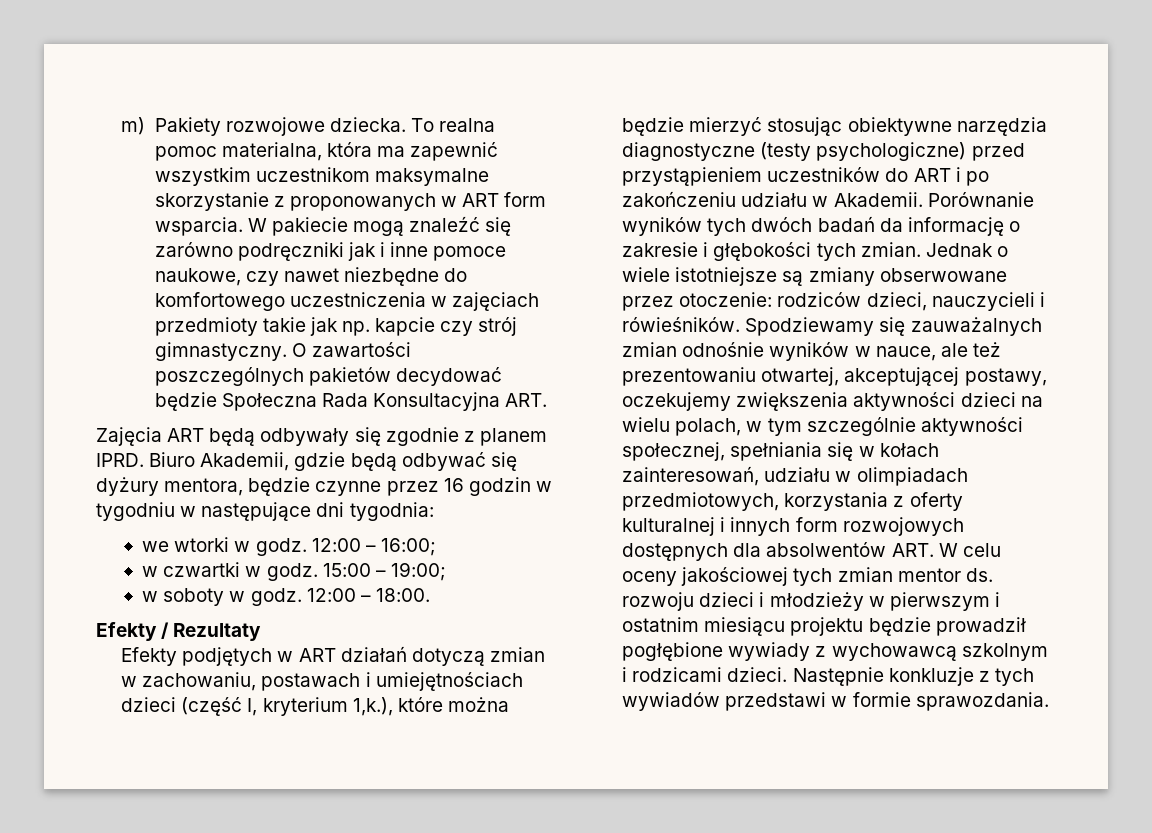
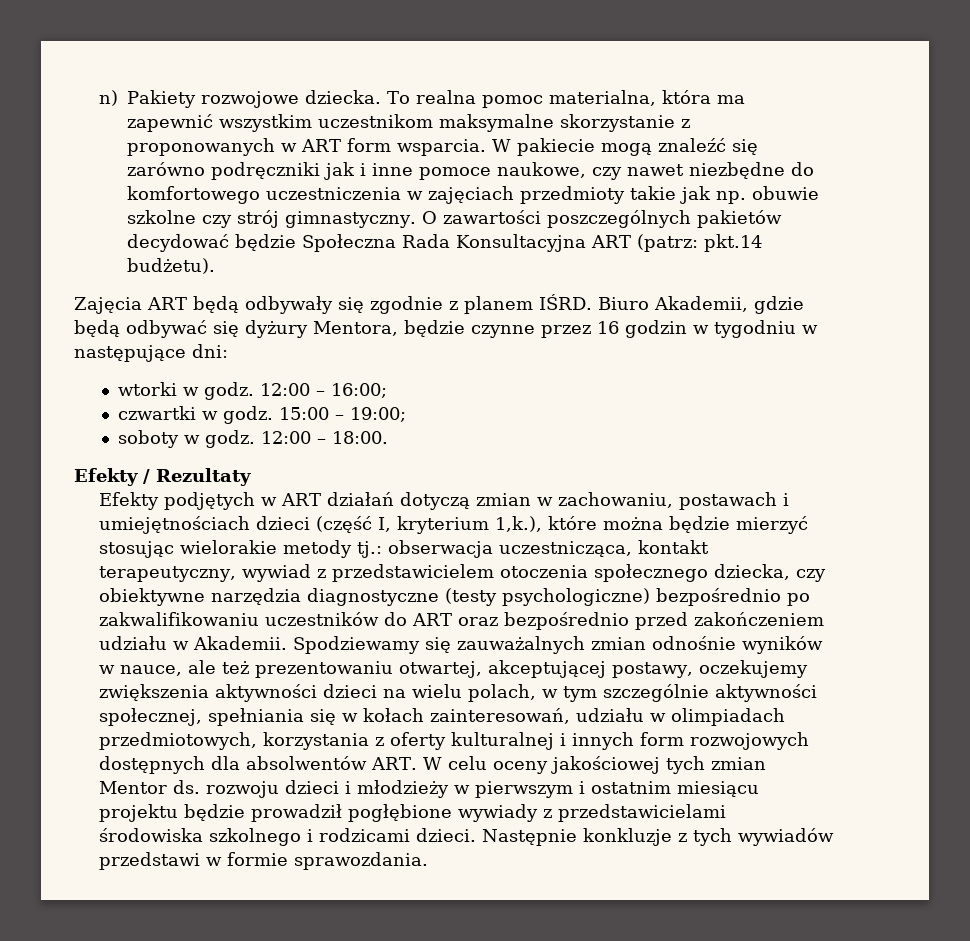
- m) Pakiety rozwojowe dziecka.
+ n) Pakiety rozwojowe dziecka.
- W pakiecie mogą znaleźć się zarówno podręczniki jak i inne pomoce naukowe, czy nawet niezbędne do komfortowego uczestniczenia w zajęciach przedmioty takie jak np. kapcie czy strój gimnastyczny.
+ W pakiecie mogą znaleźć się zarówno podręczniki jak i inne pomoce naukowe, czy nawet niezbędne do komfortowego uczestniczenia w zajęciach przedmioty takie jak np. obuwie szkolne czy strój gimnastyczny.
- O zawartości poszczególnych pakietów decydować będzie Społeczna Rada Konsultacyjna ART.
+ O zawartości poszczególnych pakietów decydować będzie Społeczna Rada Konsultacyjna ART (patrz: pkt.14 budżetu).
- Zajęcia ART będą odbywały się zgodnie z planem IPRD.
+ Zajęcia ART będą odbywały się zgodnie z planem IŚRD.
- Biuro Akademii, gdzie będą odbywać się dyżury mentora, będzie czynne przez 16 godzin w tygodniu w następujące dni tygodnia:
- we wtorki w godz.
+ Biuro Akademii, gdzie będą odbywać się dyżury Mentora, będzie czynne przez 16 godzin w tygodniu w następujące dni:
+ wtorki w godz.
- w czwartki w godz.
+ czwartki w godz.
- w soboty w godz.
+ soboty w godz.
- Efekty podjętych w ART działań dotyczą zmian w zachowaniu, postawach i umiejętnościach dzieci (część I, kryterium 1,k.), które można będzie mierzyć stosując obiektywne narzędzia diagnostyczne (testy psychologiczne) przed przystąpieniem uczestników do ART i po zakończeniu udziału w Akademii. Porównanie wyników tych dwóch badań da informację o zakresie i głębokości tych zmian. Jednak o wiele istotniejsze są zmiany obserwowane przez otoczenie: rodziców dzieci, nauczycieli i rówieśników.
+ Efekty podjętych w ART działań dotyczą zmian w zachowaniu, postawach i umiejętnościach dzieci (część I, kryterium 1,k.), które można będzie mierzyć stosując wielorakie metody tj.: obserwacja uczestnicząca, kontakt terapeutyczny, wywiad z przedstawicielem otoczenia społecznego dziecka, czy obiektywne narzędzia diagnostyczne (testy psychologiczne) bezpośrednio po zakwalifikowaniu uczestników do ART oraz bezpośrednio przed zakończeniem udziału w Akademii.
- Spodziewamy się zauważalnych zmian odnośnie wyników w nauce, ale też prezentowaniu otwartej, akceptującej postawy, oczekujemy zwiększenia aktywności dzieci na wielu polach, w tym szczególnie aktywności społecznej, spełniania się w kołach zainteresowań, udziału w olimpiadach przedmiotowych, korzystania z oferty kulturalnej i innych form rozwojowych dostępnych dla absolwentów ART. W celu oceny jakościowej tych zmian mentor ds. rozwoju dzieci i młodzieży w pierwszym i ostatnim miesiącu projektu będzie prowadził pogłębione wywiady z wychowawcą szkolnym i rodzicami dzieci.
+ Spodziewamy się zauważalnych zmian odnośnie wyników w nauce, ale też prezentowaniu otwartej, akceptującej postawy, oczekujemy zwiększenia aktywności dzieci na wielu polach, w tym szczególnie aktywności społecznej, spełniania się w kołach zainteresowań, udziału w olimpiadach przedmiotowych, korzystania z oferty kulturalnej i innych form rozwojowych dostępnych dla absolwentów ART. W celu oceny jakościowej tych zmian Mentor ds. rozwoju dzieci i młodzieży w pierwszym i ostatnim miesiącu projektu będzie prowadził pogłębione wywiady z przedstawicielami środowiska szkolnego i rodzicami dzieci.

